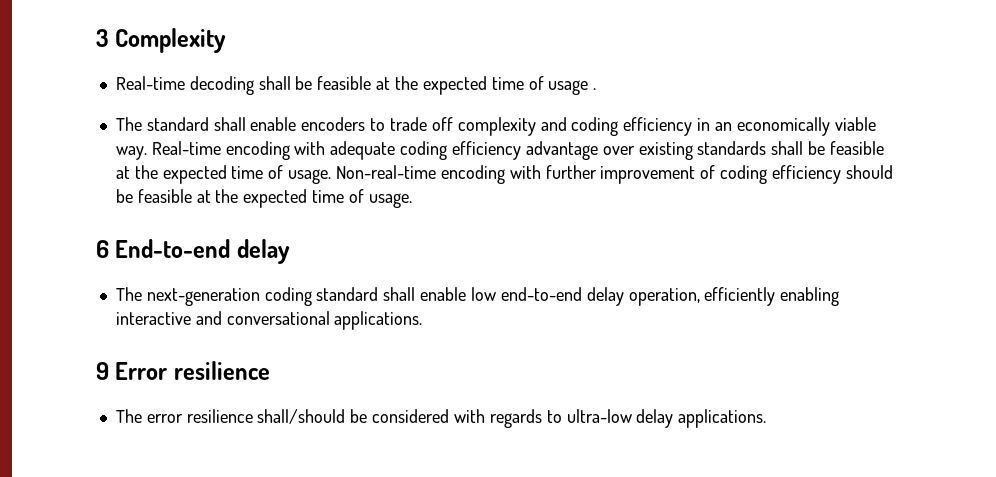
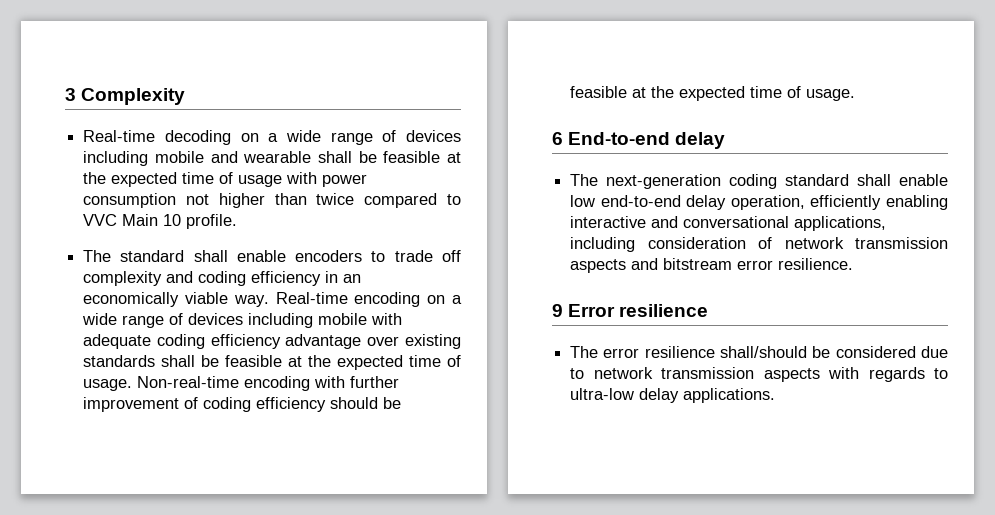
- Real-time decoding shall be feasible at the expected time of usage .
+ Real-time decoding on a wide range of devices including mobile and wearable shall be feasible at the expected time of usage with power consumption not higher than twice compared to VVC Main 10 profile.
- Real-time encoding with adequate coding efficiency advantage over existing standards shall be feasible at the expected time of usage.
+ Real-time encoding on a wide range of devices including mobile with adequate coding efficiency advantage over existing standards shall be feasible at the expected time of usage.
- The next-generation coding standard shall enable low end-to-end delay operation, efficiently enabling interactive and conversational applications.
+ The next-generation coding standard shall enable low end-to-end delay operation, efficiently enabling interactive and conversational applications, including consideration of network transmission aspects and bitstream error resilience.
- The error resilience shall/should be considered with regards to ultra-low delay applications.
+ The error resilience shall/should be considered due to network transmission aspects with regards to ultra-low delay applications.

